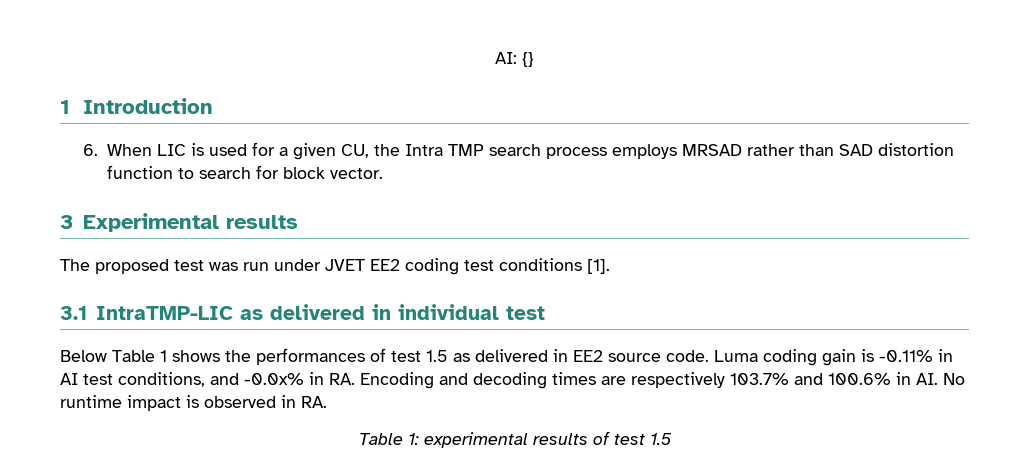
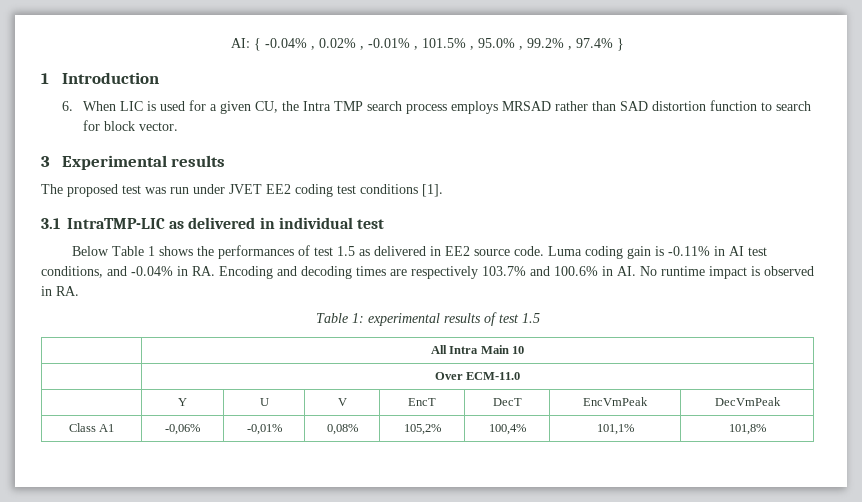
- AI: {}
+ AI: { -0.04% , 0.02% , -0.01% , 101.5% , 95.0% , 99.2% , 97.4% }
- Luma coding gain is -0.11% in AI test conditions, and -0.0x% in RA. Encoding and decoding times are respectively 103.7% and 100.6% in AI. No runtime impact is observed in RA.
+ Luma coding gain is -0.11% in AI test conditions, and -0.04% in RA. Encoding and decoding times are respectively 103.7% and 100.6% in AI. No runtime impact is observed in RA.
+ | All Intra Main 10
+ | Over ECM-11.0
+ | Y | U | V | EncT | DecT | EncVmPeak | DecVmPeak
+ Class A1 | -0,06% | -0,01% | 0,08% | 105,2% | 100,4% | 101,1% | 101,8%

